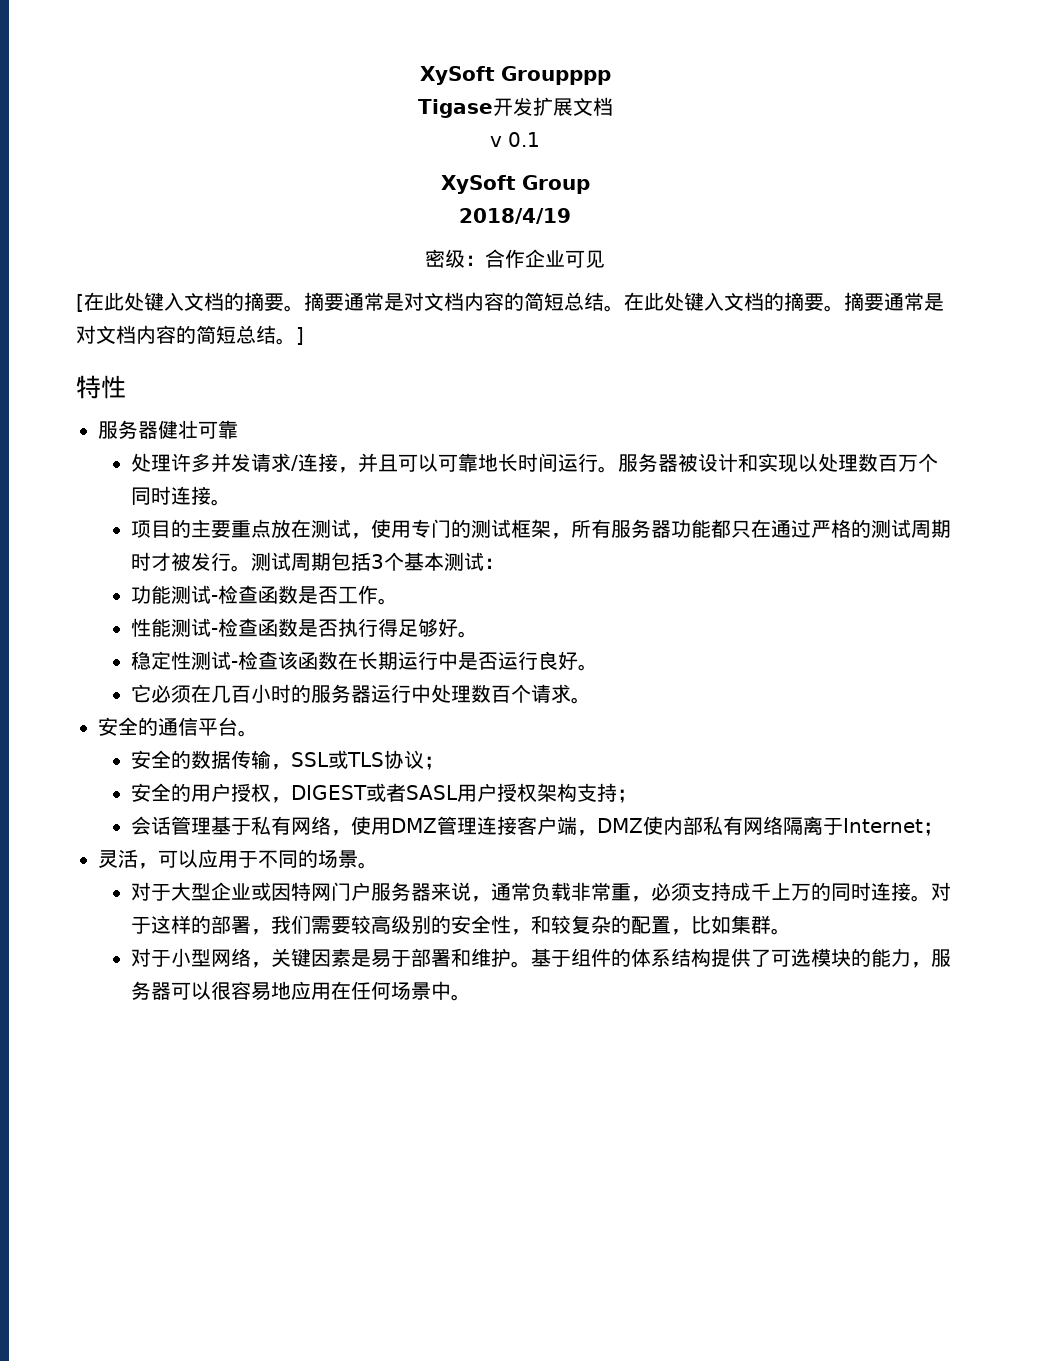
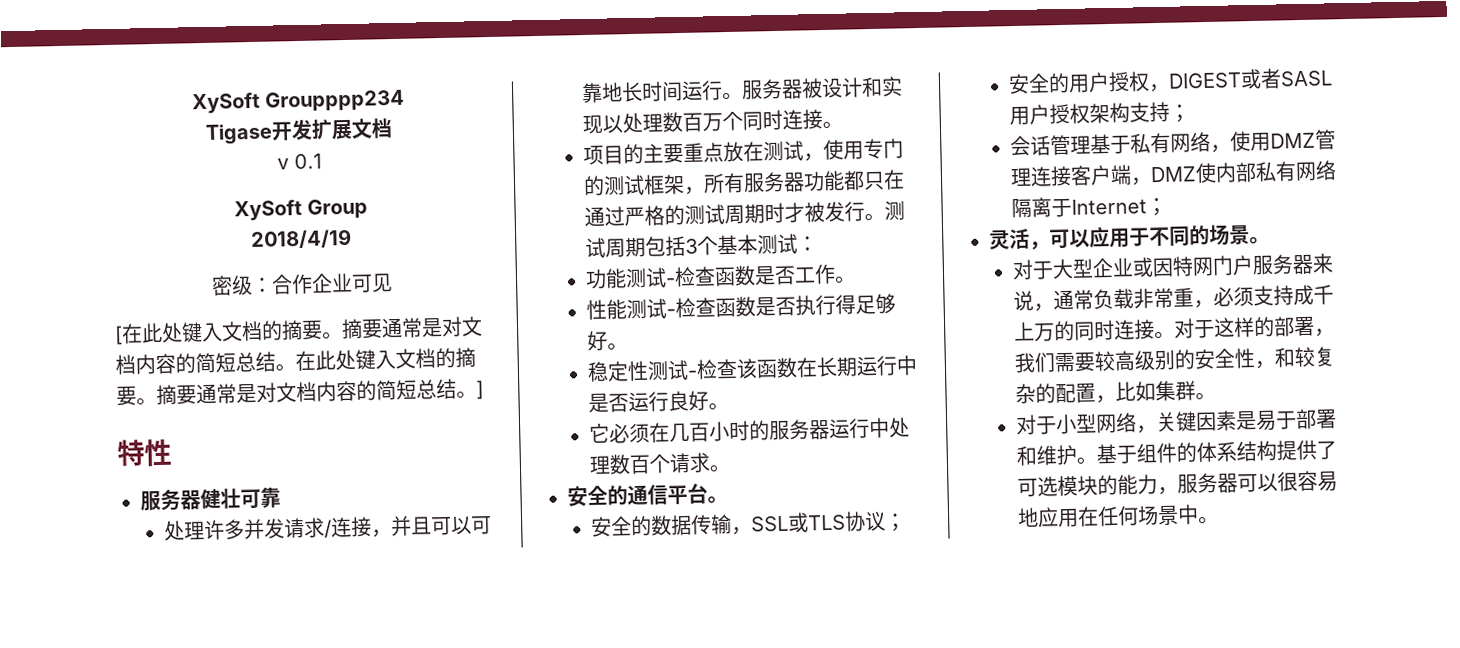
- XySoft Groupppp
+ XySoft Groupppp234

